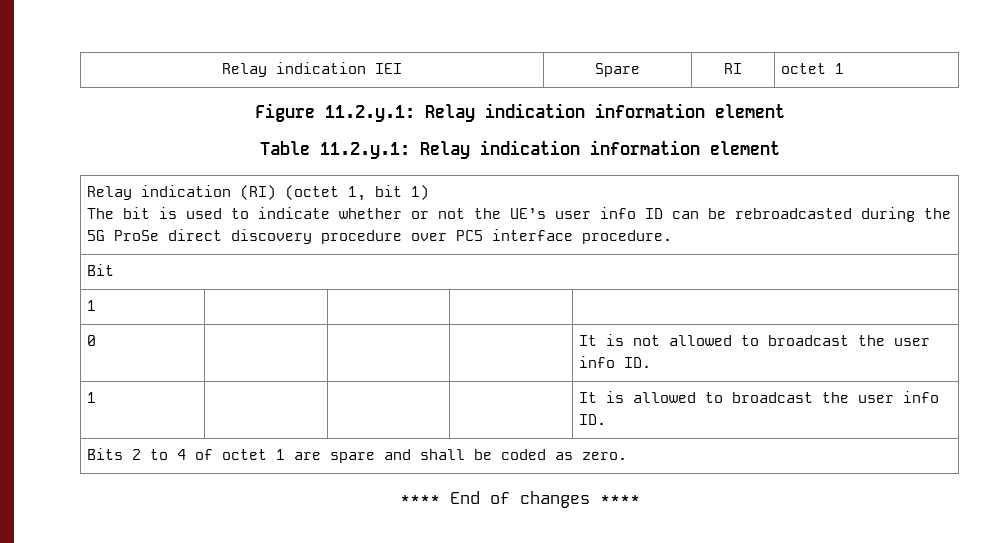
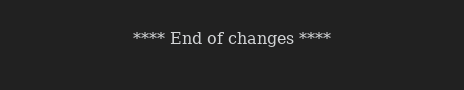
- Relay indication IEI | Spare | RI | octet 1
- Figure 11.2.y.1: Relay indication information element
- Table 11.2.y.1: Relay indication information element
- Relay indication (RI) (octet 1, bit 1)
- The bit is used to indicate whether or not the UE’s user info ID can be rebroadcasted during the 5G ProSe direct discovery procedure over PC5 interface procedure.
- Bit
- 1 | | | |
- 0 | | | | It is not allowed to broadcast the user info ID.
- 1 | | | | It is allowed to broadcast the user info ID.
- Bits 2 to 4 of octet 1 are spare and shall be coded as zero.

